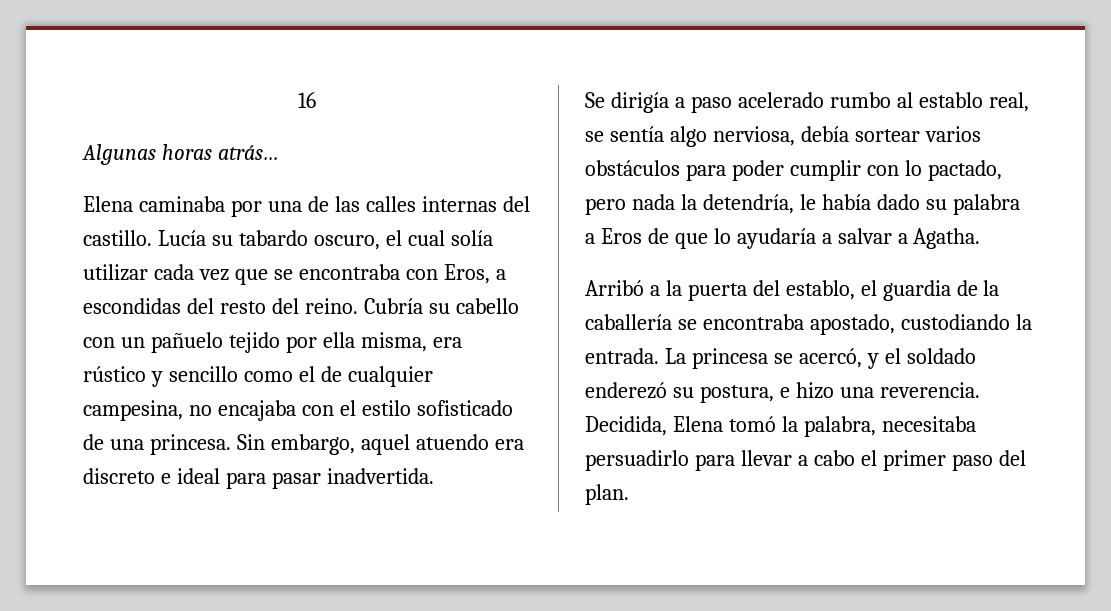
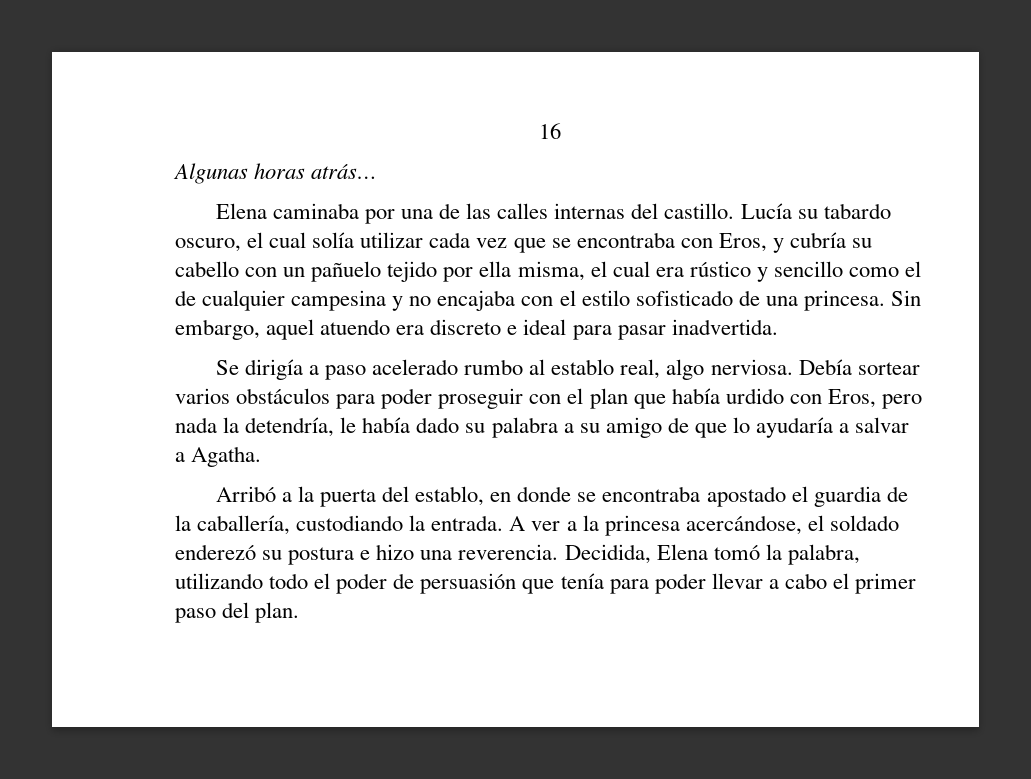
- Lucía su tabardo oscuro, el cual solía utilizar cada vez que se encontraba con Eros, a escondidas del resto del reino. Cubría su cabello con un pañuelo tejido por ella misma, era rústico y sencillo como el de cualquier campesina, no encajaba con el estilo sofisticado de una princesa.
+ Lucía su tabardo oscuro, el cual solía utilizar cada vez que se encontraba con Eros, y cubría su cabello con un pañuelo tejido por ella misma, el cual era rústico y sencillo como el de cualquier campesina y no encajaba con el estilo sofisticado de una princesa.
- Se dirigía a paso acelerado rumbo al establo real, se sentía algo nerviosa, debía sortear varios obstáculos para poder cumplir con lo pactado, pero nada la detendría, le había dado su palabra a Eros de que lo ayudaría a salvar a Agatha.
+ Se dirigía a paso acelerado rumbo al establo real, algo nerviosa. Debía sortear varios obstáculos para poder proseguir con el plan que había urdido con Eros, pero nada la detendría, le había dado su palabra a su amigo de que lo ayudaría a salvar a Agatha.
- Arribó a la puerta del establo, el guardia de la caballería se encontraba apostado, custodiando la entrada. La princesa se acercó, y el soldado enderezó su postura, e hizo una reverencia.
+ Arribó a la puerta del establo, en donde se encontraba apostado el guardia de la caballería, custodiando la entrada. A ver a la princesa acercándose, el soldado enderezó su postura e hizo una reverencia.
- Decidida, Elena tomó la palabra, necesitaba persuadirlo para llevar a cabo el primer paso del plan.
+ Decidida, Elena tomó la palabra, utilizando todo el poder de persuasión que tenía para poder llevar a cabo el primer paso del plan.

